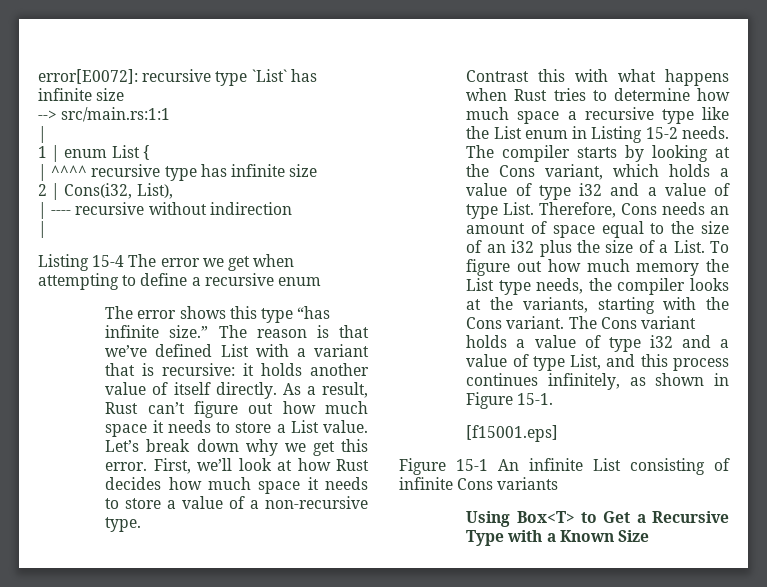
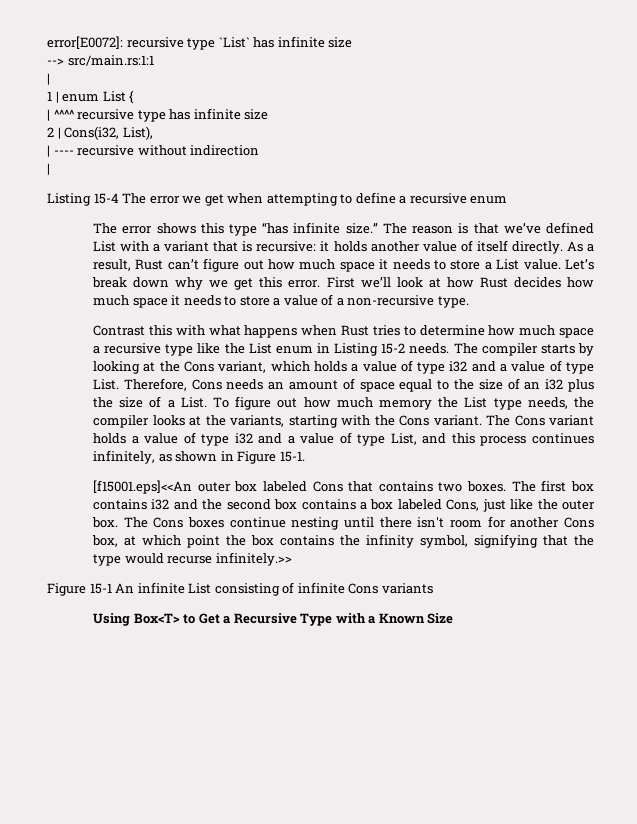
- First, we’ll look at how Rust decides how much space it needs to store a value of a non-recursive type.
+ First we’ll look at how Rust decides how much space it needs to store a value of a non-recursive type.
- [f15001.eps]
+ [f15001.eps]<<An outer box labeled Cons that contains two boxes. The first box contains i32 and the second box contains a box labeled Cons, just like the outer box. The Cons boxes continue nesting until there isn't room for another Cons box, at which point the box contains the infinity symbol, signifying that the type would recurse infinitely.>>

